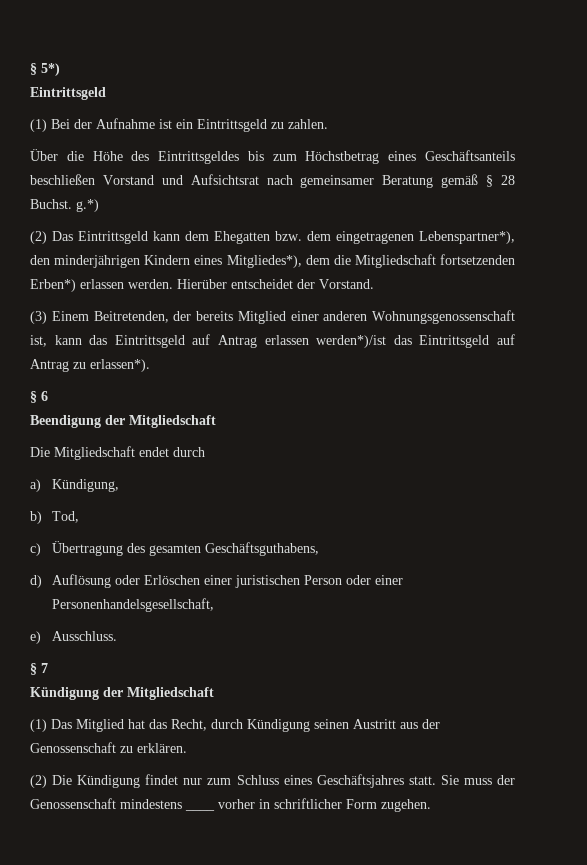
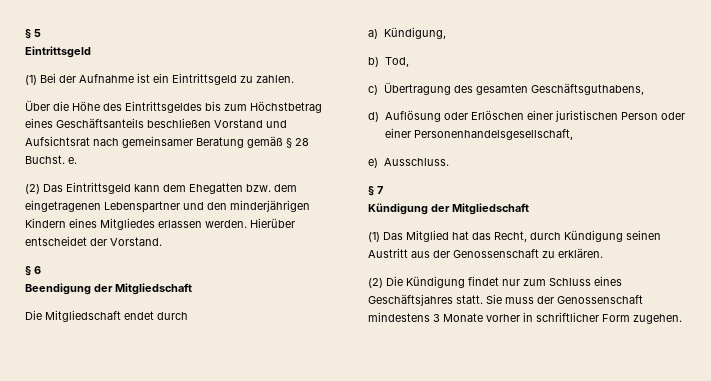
- § 5*)
+ § 5
- Über die Höhe des Eintrittsgeldes bis zum Höchstbetrag eines Geschäftsanteils beschließen Vorstand und Aufsichtsrat nach gemeinsamer Beratung gemäß § 28 Buchst. g.*)
+ Über die Höhe des Eintrittsgeldes bis zum Höchstbetrag eines Geschäftsanteils beschließen Vorstand und Aufsichtsrat nach gemeinsamer Beratung gemäß § 28 Buchst. e.
- (2) Das Eintrittsgeld kann dem Ehegatten bzw. dem eingetragenen Lebenspartner*), den minderjährigen Kindern eines Mitgliedes*), dem die Mitgliedschaft fortsetzenden Erben*) erlassen werden.
+ (2) Das Eintrittsgeld kann dem Ehegatten bzw. dem eingetragenen Lebenspartner und den minderjährigen Kindern eines Mitgliedes erlassen werden.
- (3) Einem Beitretenden, der bereits Mitglied einer anderen Wohnungsgenossenschaft ist, kann das Eintrittsgeld auf Antrag erlassen werden*)/ist das Eintrittsgeld auf Antrag zu erlassen*).
- Sie muss der Genossenschaft mindestens ____ vorher in schriftlicher Form zugehen.
+ Sie muss der Genossenschaft mindestens 3 Monate vorher in schriftlicher Form zugehen.

